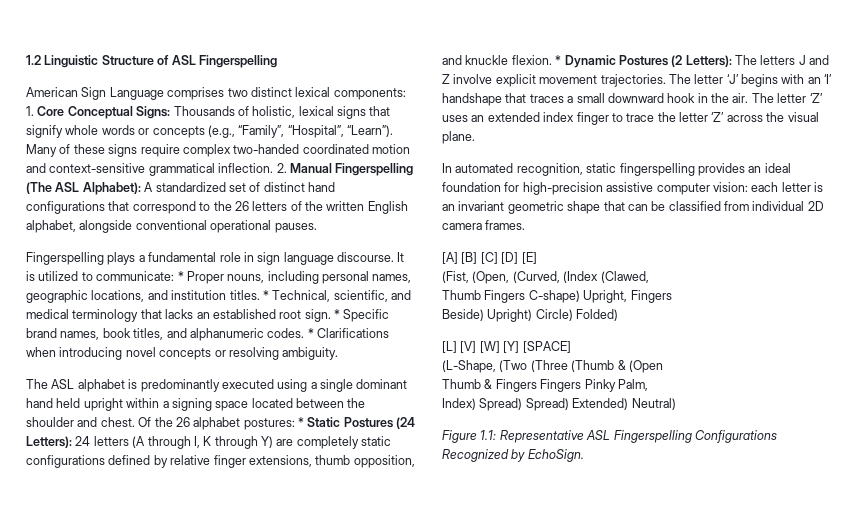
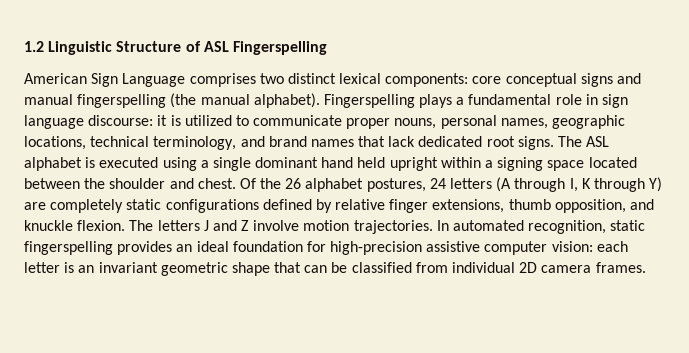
- American Sign Language comprises two distinct lexical components: 1. Core Conceptual Signs: Thousands of holistic, lexical signs that signify whole words or concepts (e.g., “Family”, “Hospital”, “Learn”). Many of these signs require complex two-handed coordinated motion and context-sensitive grammatical inflection. 2. Manual Fingerspelling (The ASL Alphabet): A standardized set of distinct hand configurations that correspond to the 26 letters of the written English alphabet, alongside conventional operational pauses.
- Fingerspelling plays a fundamental role in sign language discourse. It is utilized to communicate: * Proper nouns, including personal names, geographic locations, and institution titles. * Technical, scientific, and medical terminology that lacks an established root sign. * Specific brand names, book titles, and alphanumeric codes. * Clarifications when introducing novel concepts or resolving ambiguity.
- The ASL alphabet is predominantly executed using a single dominant hand held upright within a signing space located between the shoulder and chest.
+ American Sign Language comprises two distinct lexical components: core conceptual signs and manual fingerspelling (the manual alphabet). Fingerspelling plays a fundamental role in sign language discourse: it is utilized to communicate proper nouns, personal names, geographic locations, technical terminology, and brand names that lack dedicated root signs. The ASL alphabet is executed using a single dominant hand held upright within a signing space located between the shoulder and chest.
- Of the 26 alphabet postures: * Static Postures (24 Letters): 24 letters (A through I, K through Y) are completely static configurations defined by relative finger extensions, thumb opposition, and knuckle flexion.
+ Of the 26 alphabet postures, 24 letters (A through I, K through Y) are completely static configurations defined by relative finger extensions, thumb opposition, and knuckle flexion.
- * Dynamic Postures (2 Letters): The letters J and Z involve explicit movement trajectories. The letter ‘J’ begins with an ‘I’ handshape that traces a small downward hook in the air. The letter ‘Z’ uses an extended index finger to trace the letter ‘Z’ across the visual plane.
- In automated recognition, static fingerspelling provides an ideal foundation for high-precision assistive computer vision: each letter is an invariant geometric shape that can be classified from individual 2D camera frames.
+ The letters J and Z involve motion trajectories. In automated recognition, static fingerspelling provides an ideal foundation for high-precision assistive computer vision: each letter is an invariant geometric shape that can be classified from individual 2D camera frames.
- [A] [B] [C] [D] [E]
- (Fist, (Open, (Curved, (Index (Clawed,
- Thumb Fingers C-shape) Upright, Fingers
- Beside) Upright) Circle) Folded)
- [L] [V] [W] [Y] [SPACE]
- (L-Shape, (Two (Three (Thumb & (Open
- Thumb & Fingers Fingers Pinky Palm,
- Index) Spread) Spread) Extended) Neutral)
- Figure 1.1: Representative ASL Fingerspelling Configurations Recognized by EchoSign.

